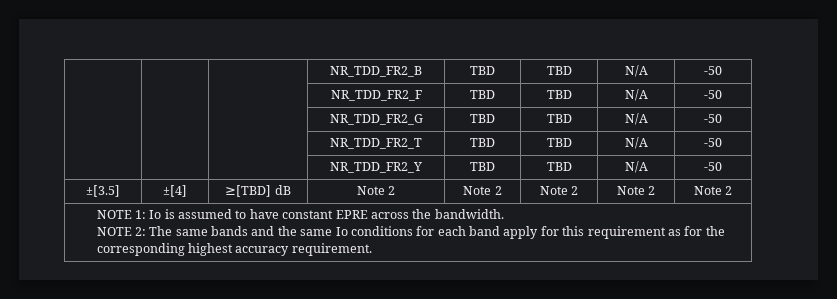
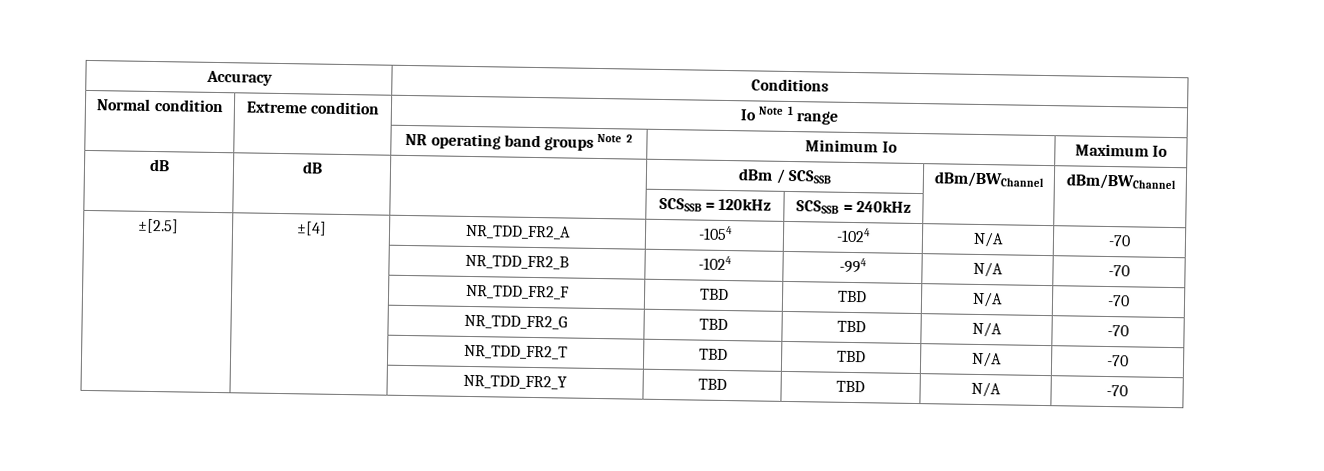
- | | | NR_TDD_FR2_B | TBD | TBD | N/A | -50
- | | | NR_TDD_FR2_F | TBD | TBD | N/A | -50
- | | | NR_TDD_FR2_G | TBD | TBD | N/A | -50
- | | | NR_TDD_FR2_T | TBD | TBD | N/A | -50
- | | | NR_TDD_FR2_Y | TBD | TBD | N/A | -50
- ±[3.5] | ±[4] | ≥[TBD] dB | Note 2 | Note 2 | Note 2 | Note 2 | Note 2
- NOTE 1: Io is assumed to have constant EPRE across the bandwidth.
- NOTE 2: The same bands and the same Io conditions for each band apply for this requirement as for the corresponding highest accuracy requirement.
+ Accuracy | Conditions
+ Normal condition | Extreme condition | Io Note 1 range
+ | | NR operating band groups Note 2 | Minimum Io | Maximum Io
+ dB | dB | | dBm / SCSSSB | dBm/BWChannel | dBm/BWChannel
+ | | | SCSSSB = 120kHz | SCSSSB = 240kHz | |
+ ±[2.5] | ±[4] | NR_TDD_FR2_A | -1054 | -1024 | N/A | -70
+ | | NR_TDD_FR2_B | -1024 | -994 | N/A | -70
+ | | NR_TDD_FR2_F | TBD | TBD | N/A | -70
+ | | NR_TDD_FR2_G | TBD | TBD | N/A | -70
+ | | NR_TDD_FR2_T | TBD | TBD | N/A | -70
+ | | NR_TDD_FR2_Y | TBD | TBD | N/A | -70

